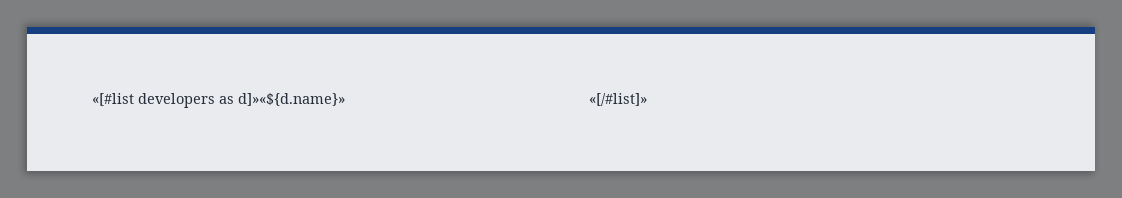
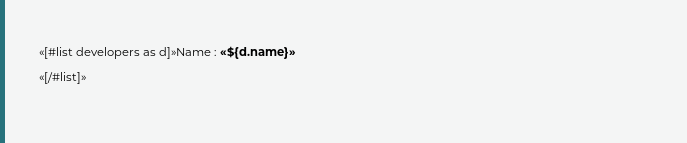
- «[#list developers as d]»«${d.name}»
+ «[#list developers as d]»Name : «${d.name}»

